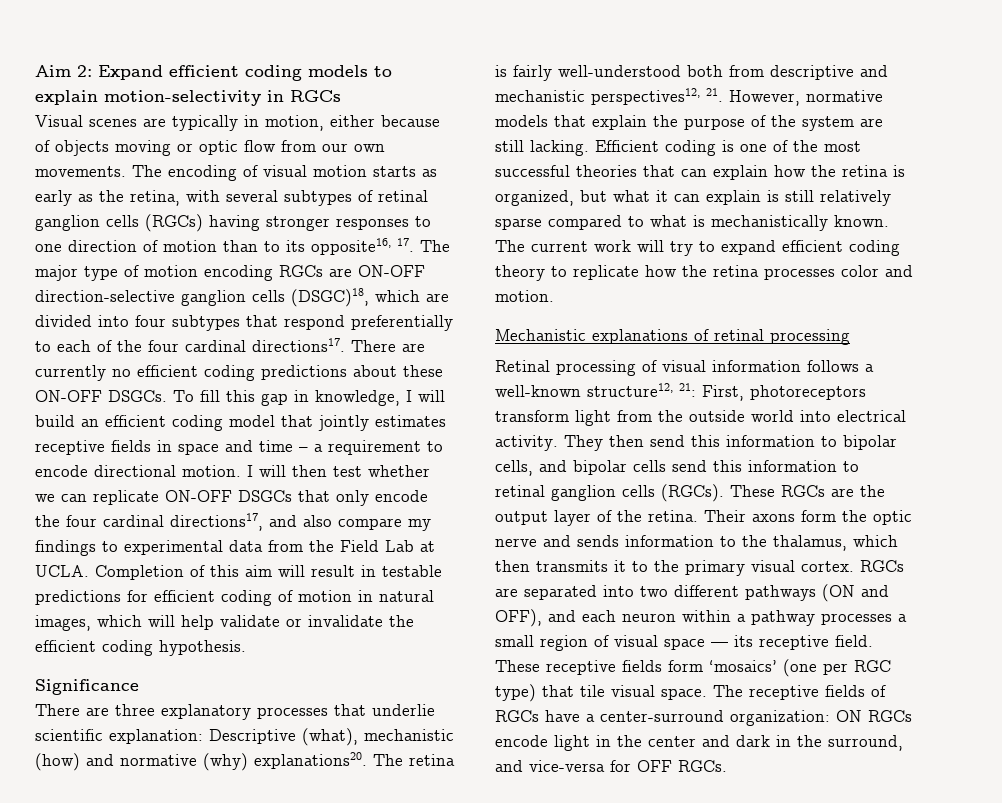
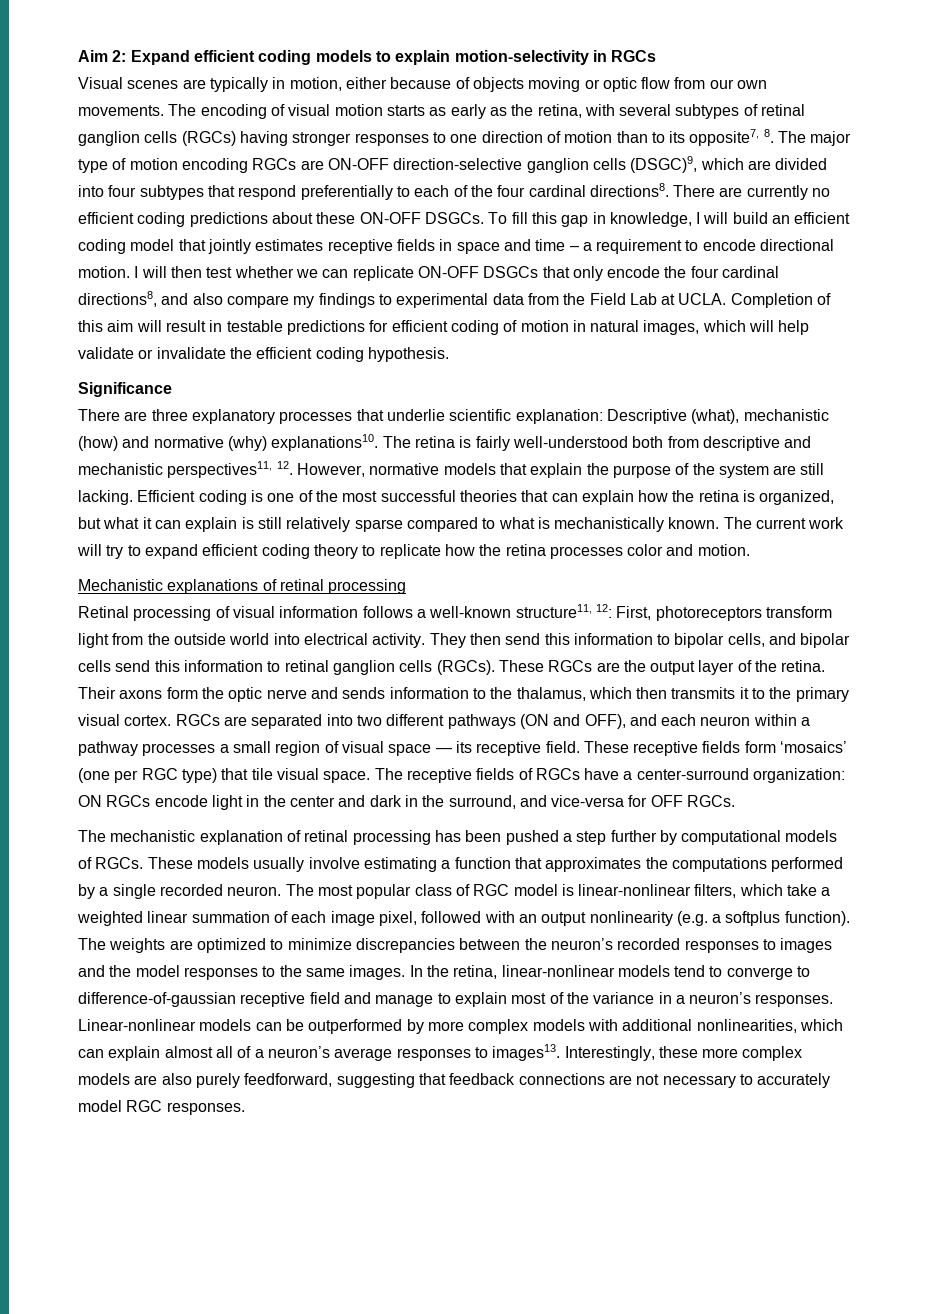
- The encoding of visual motion starts as early as the retina, with several subtypes of retinal ganglion cells (RGCs) having stronger responses to one direction of motion than to its opposite16, 17. The major type of motion encoding RGCs are ON-OFF direction-selective ganglion cells (DSGC)18, which are divided into four subtypes that respond preferentially to each of the four cardinal directions17.
+ The encoding of visual motion starts as early as the retina, with several subtypes of retinal ganglion cells (RGCs) having stronger responses to one direction of motion than to its opposite7, 8. The major type of motion encoding RGCs are ON-OFF direction-selective ganglion cells (DSGC)9, which are divided into four subtypes that respond preferentially to each of the four cardinal directions8.
- I will then test whether we can replicate ON-OFF DSGCs that only encode the four cardinal directions17, and also compare my findings to experimental data from the Field Lab at UCLA.
+ I will then test whether we can replicate ON-OFF DSGCs that only encode the four cardinal directions8, and also compare my findings to experimental data from the Field Lab at UCLA.
- There are three explanatory processes that underlie scientific explanation: Descriptive (what), mechanistic (how) and normative (why) explanations20.
+ There are three explanatory processes that underlie scientific explanation: Descriptive (what), mechanistic (how) and normative (why) explanations10.
- The retina is fairly well-understood both from descriptive and mechanistic perspectives12, 21. However, normative models that explain the purpose of the system are still lacking.
+ The retina is fairly well-understood both from descriptive and mechanistic perspectives11, 12. However, normative models that explain the purpose of the system are still lacking.
- Retinal processing of visual information follows a well-known structure12, 21: First, photoreceptors transform light from the outside world into electrical activity.
+ Retinal processing of visual information follows a well-known structure11, 12: First, photoreceptors transform light from the outside world into electrical activity.
+ The mechanistic explanation of retinal processing has been pushed a step further by computational models of RGCs. These models usually involve estimating a function that approximates the computations performed by a single recorded neuron. The most popular class of RGC model is linear-nonlinear filters, which take a weighted linear summation of each image pixel, followed with an output nonlinearity (e.g. a softplus function). The weights are optimized to minimize discrepancies between the neuron’s recorded responses to images and the model responses to the same images. In the retina, linear-nonlinear models tend to converge to difference-of-gaussian receptive field and manage to explain most of the variance in a neuron’s responses. Linear-nonlinear models can be outperformed by more complex models with additional nonlinearities, which can explain almost all of a neuron’s average responses to images13. Interestingly, these more complex models are also purely feedforward, suggesting that feedback connections are not necessary to accurately model RGC responses.

